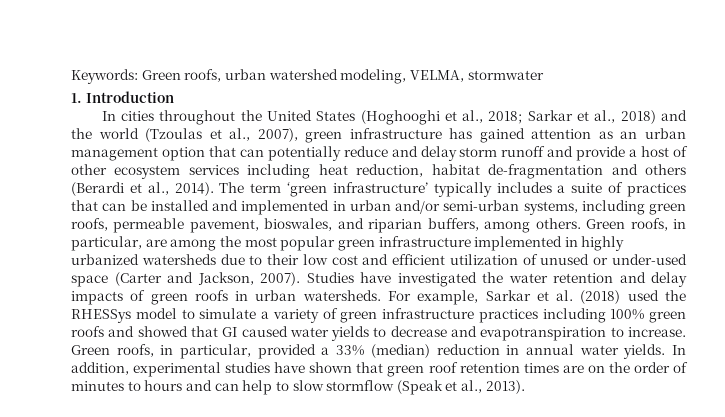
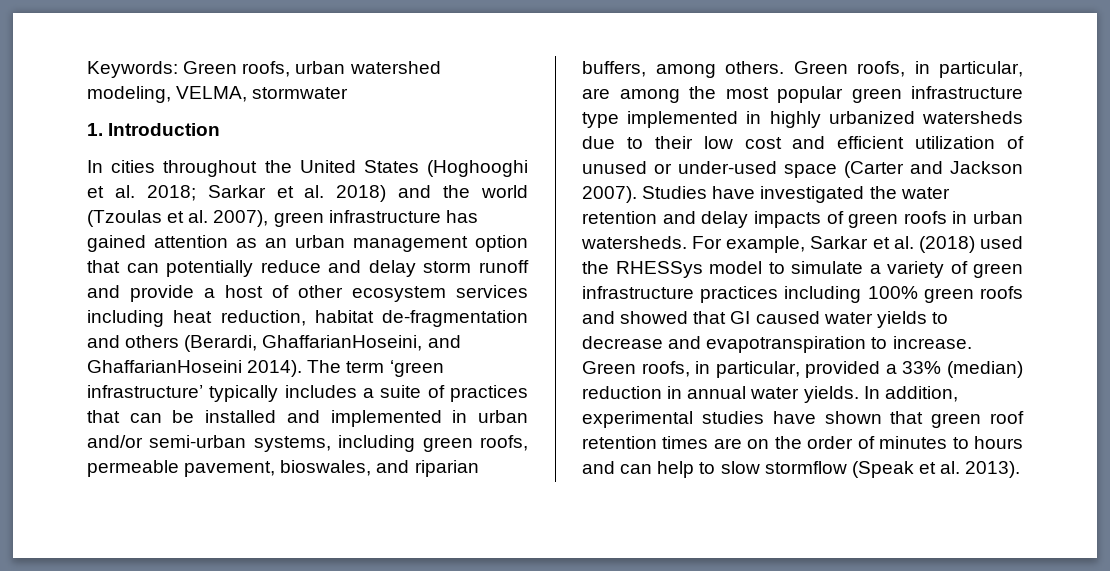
- In cities throughout the United States (Hoghooghi et al., 2018; Sarkar et al., 2018) and the world (Tzoulas et al., 2007), green infrastructure has gained attention as an urban management option that can potentially reduce and delay storm runoff and provide a host of other ecosystem services including heat reduction, habitat de-fragmentation and others (Berardi et al., 2014).
+ In cities throughout the United States (Hoghooghi et al. 2018; Sarkar et al. 2018) and the world (Tzoulas et al. 2007), green infrastructure has gained attention as an urban management option that can potentially reduce and delay storm runoff and provide a host of other ecosystem services including heat reduction, habitat de-fragmentation and others (Berardi, GhaffarianHoseini, and GhaffarianHoseini 2014).
- Green roofs, in particular, are among the most popular green infrastructure implemented in highly urbanized watersheds due to their low cost and efficient utilization of unused or under-used space (Carter and Jackson, 2007).
+ Green roofs, in particular, are among the most popular green infrastructure type implemented in highly urbanized watersheds due to their low cost and efficient utilization of unused or under-used space (Carter and Jackson 2007).
- In addition, experimental studies have shown that green roof retention times are on the order of minutes to hours and can help to slow stormflow (Speak et al., 2013).
+ In addition, experimental studies have shown that green roof retention times are on the order of minutes to hours and can help to slow stormflow (Speak et al. 2013).

